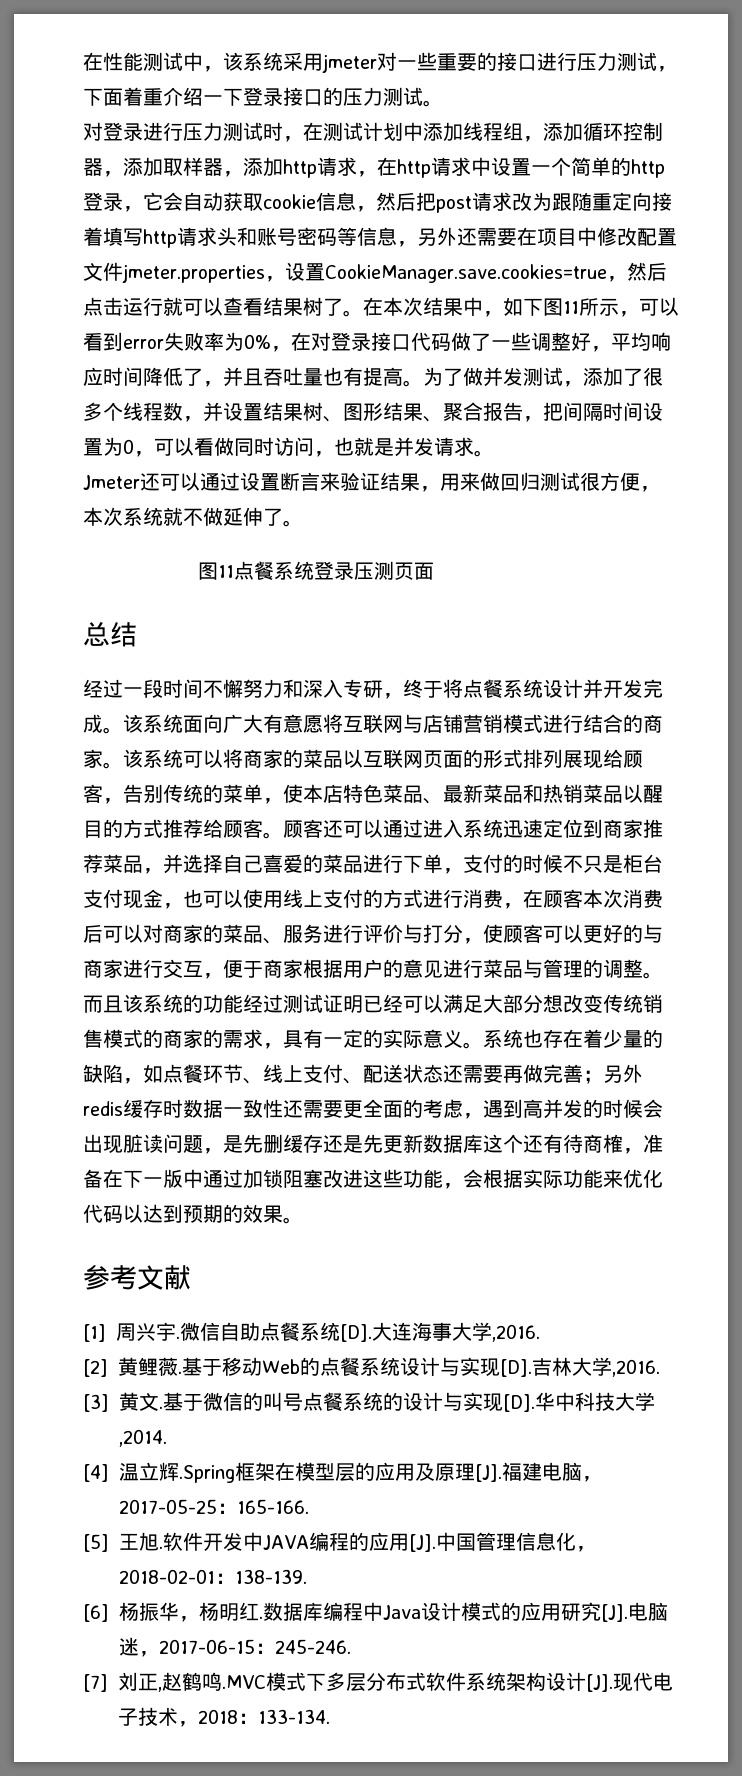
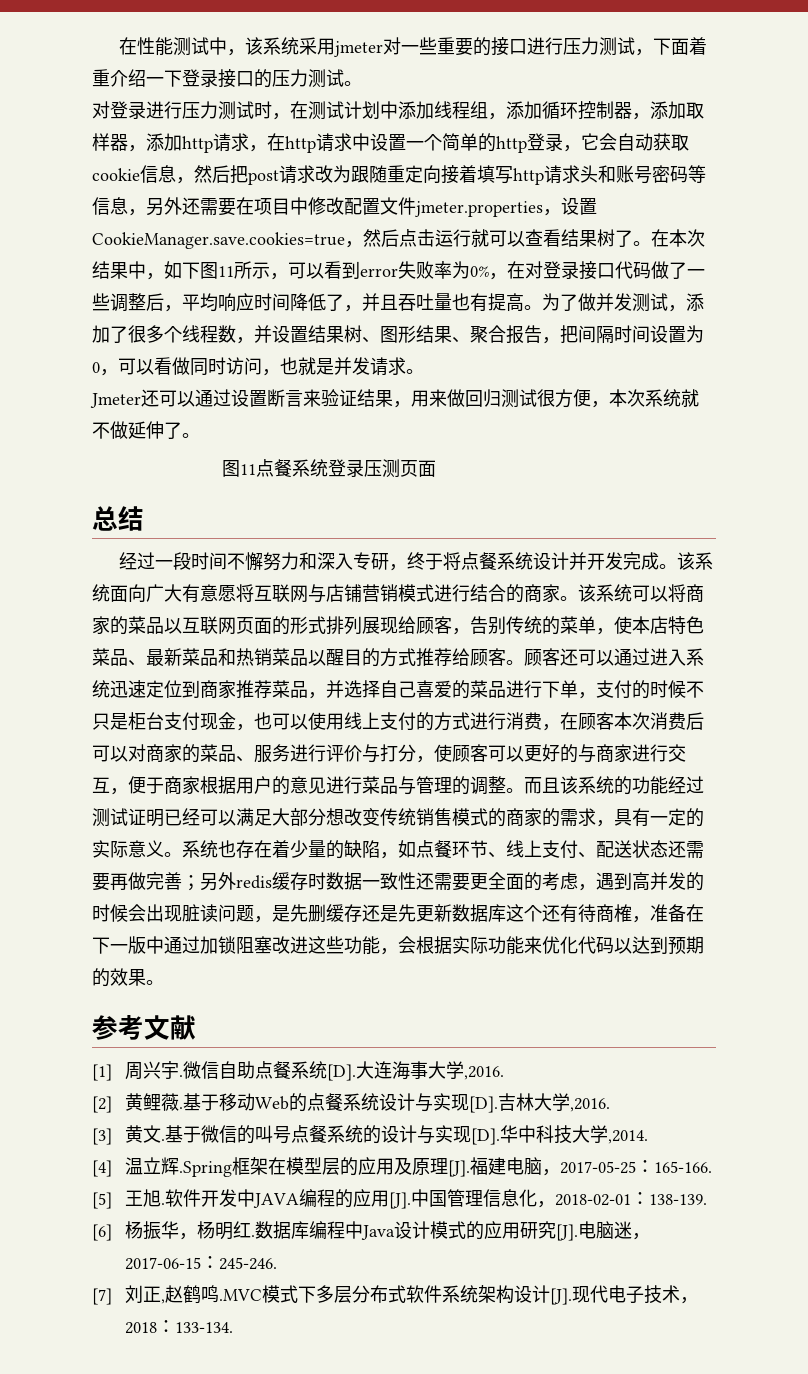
- 在本次结果中，如下图11所示，可以看到error失败率为0%，在对登录接口代码做了一些调整好，平均响应时间降低了，并且吞吐量也有提高。
+ 在本次结果中，如下图11所示，可以看到error失败率为0%，在对登录接口代码做了一些调整后，平均响应时间降低了，并且吞吐量也有提高。

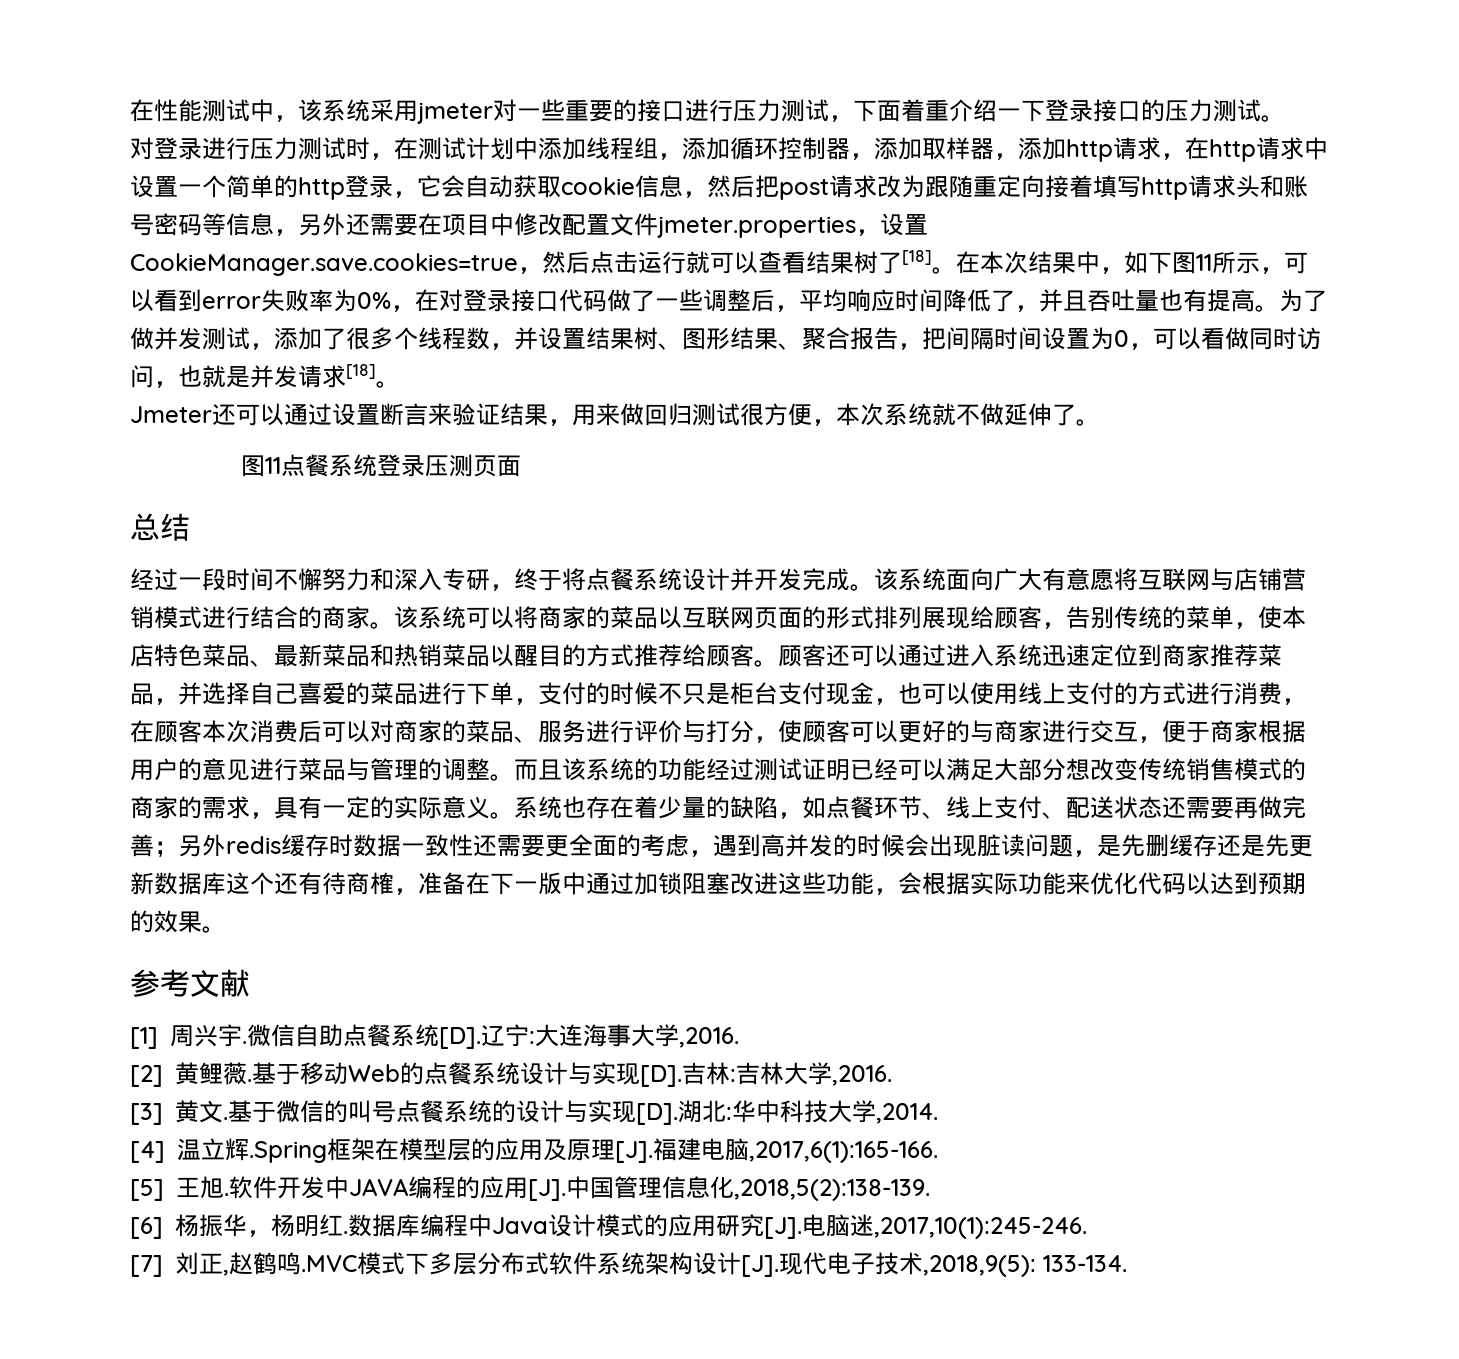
- 对登录进行压力测试时，在测试计划中添加线程组，添加循环控制器，添加取样器，添加http请求，在http请求中设置一个简单的http登录，它会自动获取cookie信息，然后把post请求改为跟随重定向接着填写http请求头和账号密码等信息，另外还需要在项目中修改配置文件jmeter.properties，设置CookieManager.save.cookies=true，然后点击运行就可以查看结果树了。
+ 对登录进行压力测试时，在测试计划中添加线程组，添加循环控制器，添加取样器，添加http请求，在http请求中设置一个简单的http登录，它会自动获取cookie信息，然后把post请求改为跟随重定向接着填写http请求头和账号密码等信息，另外还需要在项目中修改配置文件jmeter.properties，设置CookieManager.save.cookies=true，然后点击运行就可以查看结果树了[18]。
- 为了做并发测试，添加了很多个线程数，并设置结果树、图形结果、聚合报告，把间隔时间设置为0，可以看做同时访问，也就是并发请求。
+ 为了做并发测试，添加了很多个线程数，并设置结果树、图形结果、聚合报告，把间隔时间设置为0，可以看做同时访问，也就是并发请求[18]。
- 微信自助点餐系统[D].大连海事大学,2016.
+ 微信自助点餐系统[D].辽宁:大连海事大学,2016.
- 基于移动Web的点餐系统设计与实现[D].吉林大学,2016.
+ 基于移动Web的点餐系统设计与实现[D].吉林:吉林大学,2016.
- 基于微信的叫号点餐系统的设计与实现[D].华中科技大学,2014.
+ 基于微信的叫号点餐系统的设计与实现[D].湖北:华中科技大学,2014.
- [4]温立辉.Spring框架在模型层的应用及原理[J].福建电脑，2017-05-25：165-166.
+ [4]温立辉.Spring框架在模型层的应用及原理[J].福建电脑,2017,6(1):165-166.
- 软件开发中JAVA编程的应用[J].中国管理信息化，2018-02-01：138-139.
+ 软件开发中JAVA编程的应用[J].中国管理信息化,2018,5(2):138-139.
- 数据库编程中Java设计模式的应用研究[J].电脑迷，2017-06-15：245-246.
+ 数据库编程中Java设计模式的应用研究[J].电脑迷,2017,10(1):245-246.
- [7]刘正,赵鹤鸣.MVC模式下多层分布式软件系统架构设计[J].现代电子技术，2018：133-134.
+ [7]刘正,赵鹤鸣.MVC模式下多层分布式软件系统架构设计[J].现代电子技术,2018,9(5): 133-134.

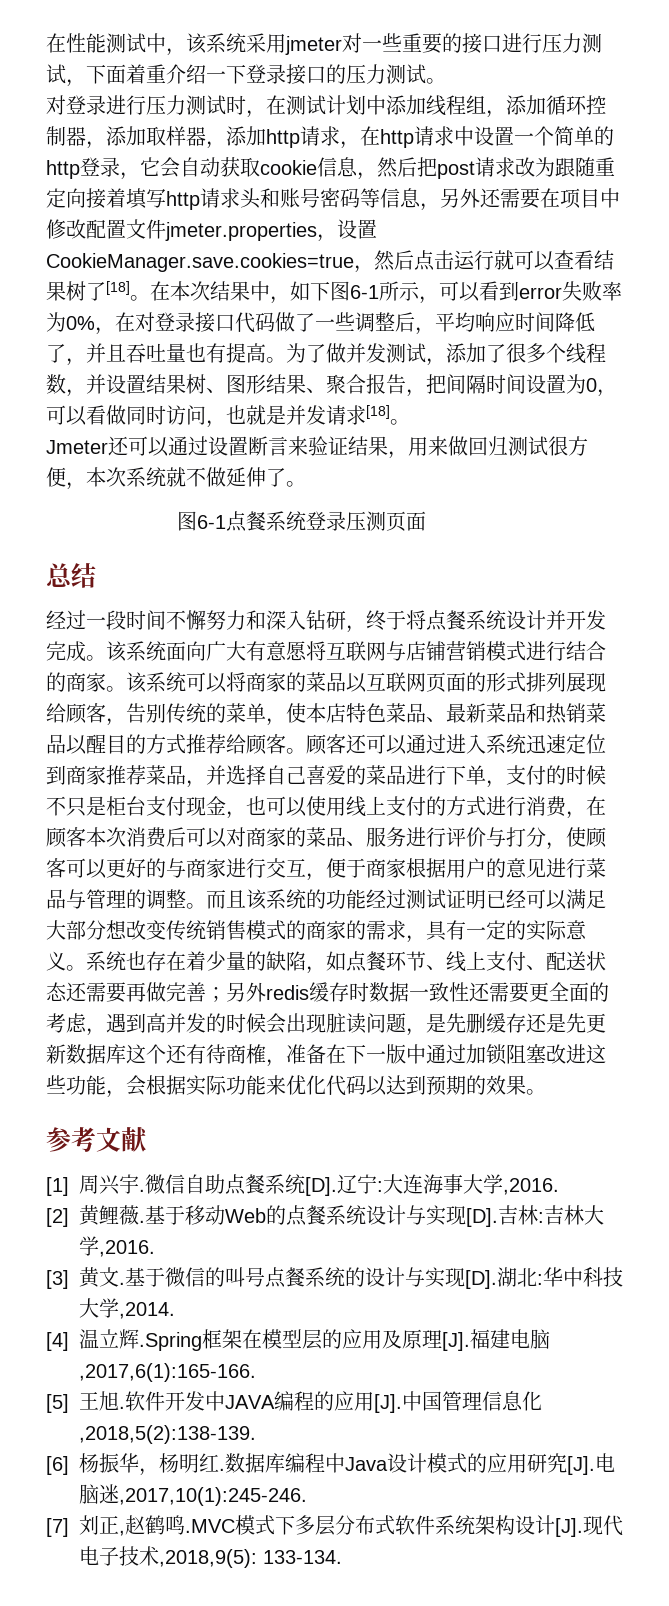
- 在本次结果中，如下图11所示，可以看到error失败率为0%，在对登录接口代码做了一些调整后，平均响应时间降低了，并且吞吐量也有提高。
+ 在本次结果中，如下图6-1所示，可以看到error失败率为0%，在对登录接口代码做了一些调整后，平均响应时间降低了，并且吞吐量也有提高。
- 图11点餐系统登录压测页面
+ 图6-1点餐系统登录压测页面
- 经过一段时间不懈努力和深入专研，终于将点餐系统设计并开发完成。
+ 经过一段时间不懈努力和深入钻研，终于将点餐系统设计并开发完成。

